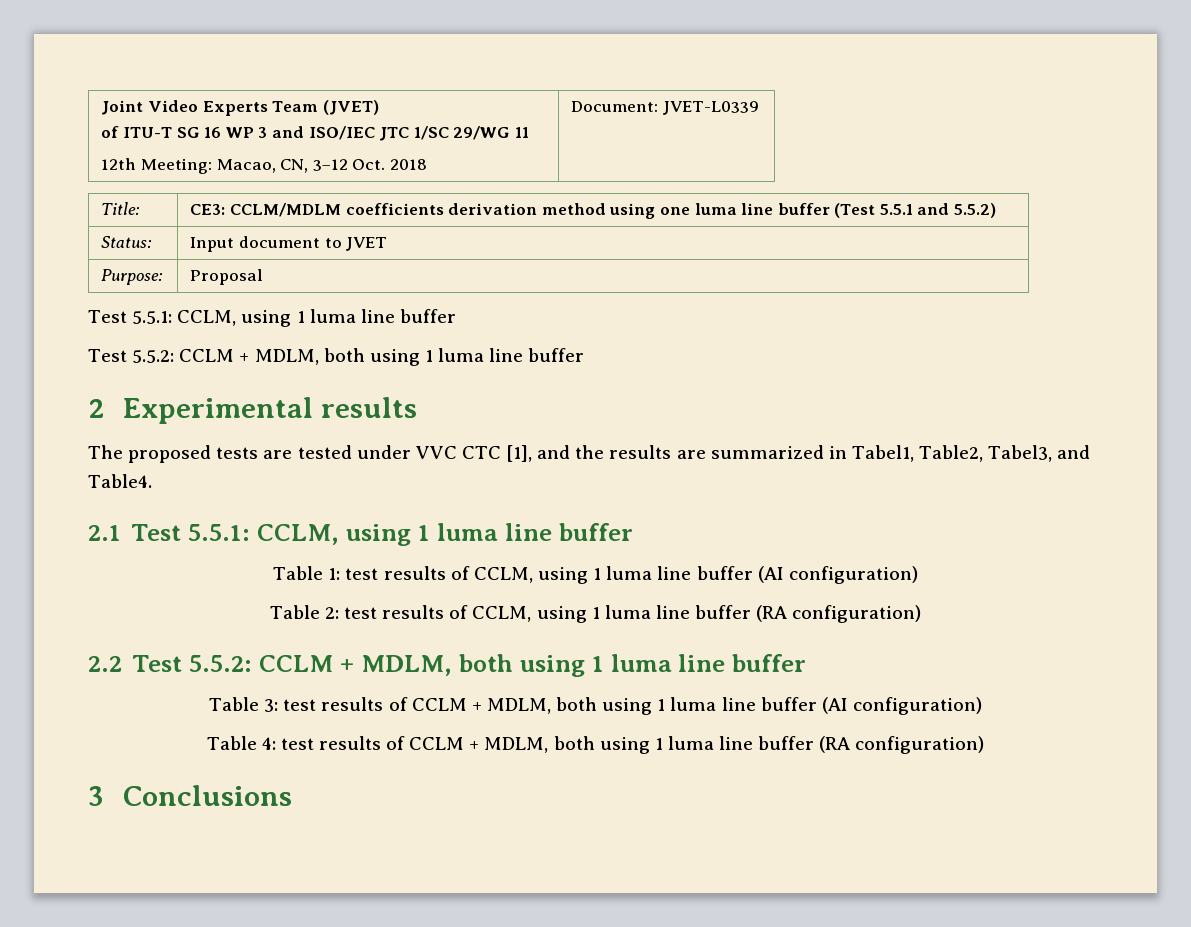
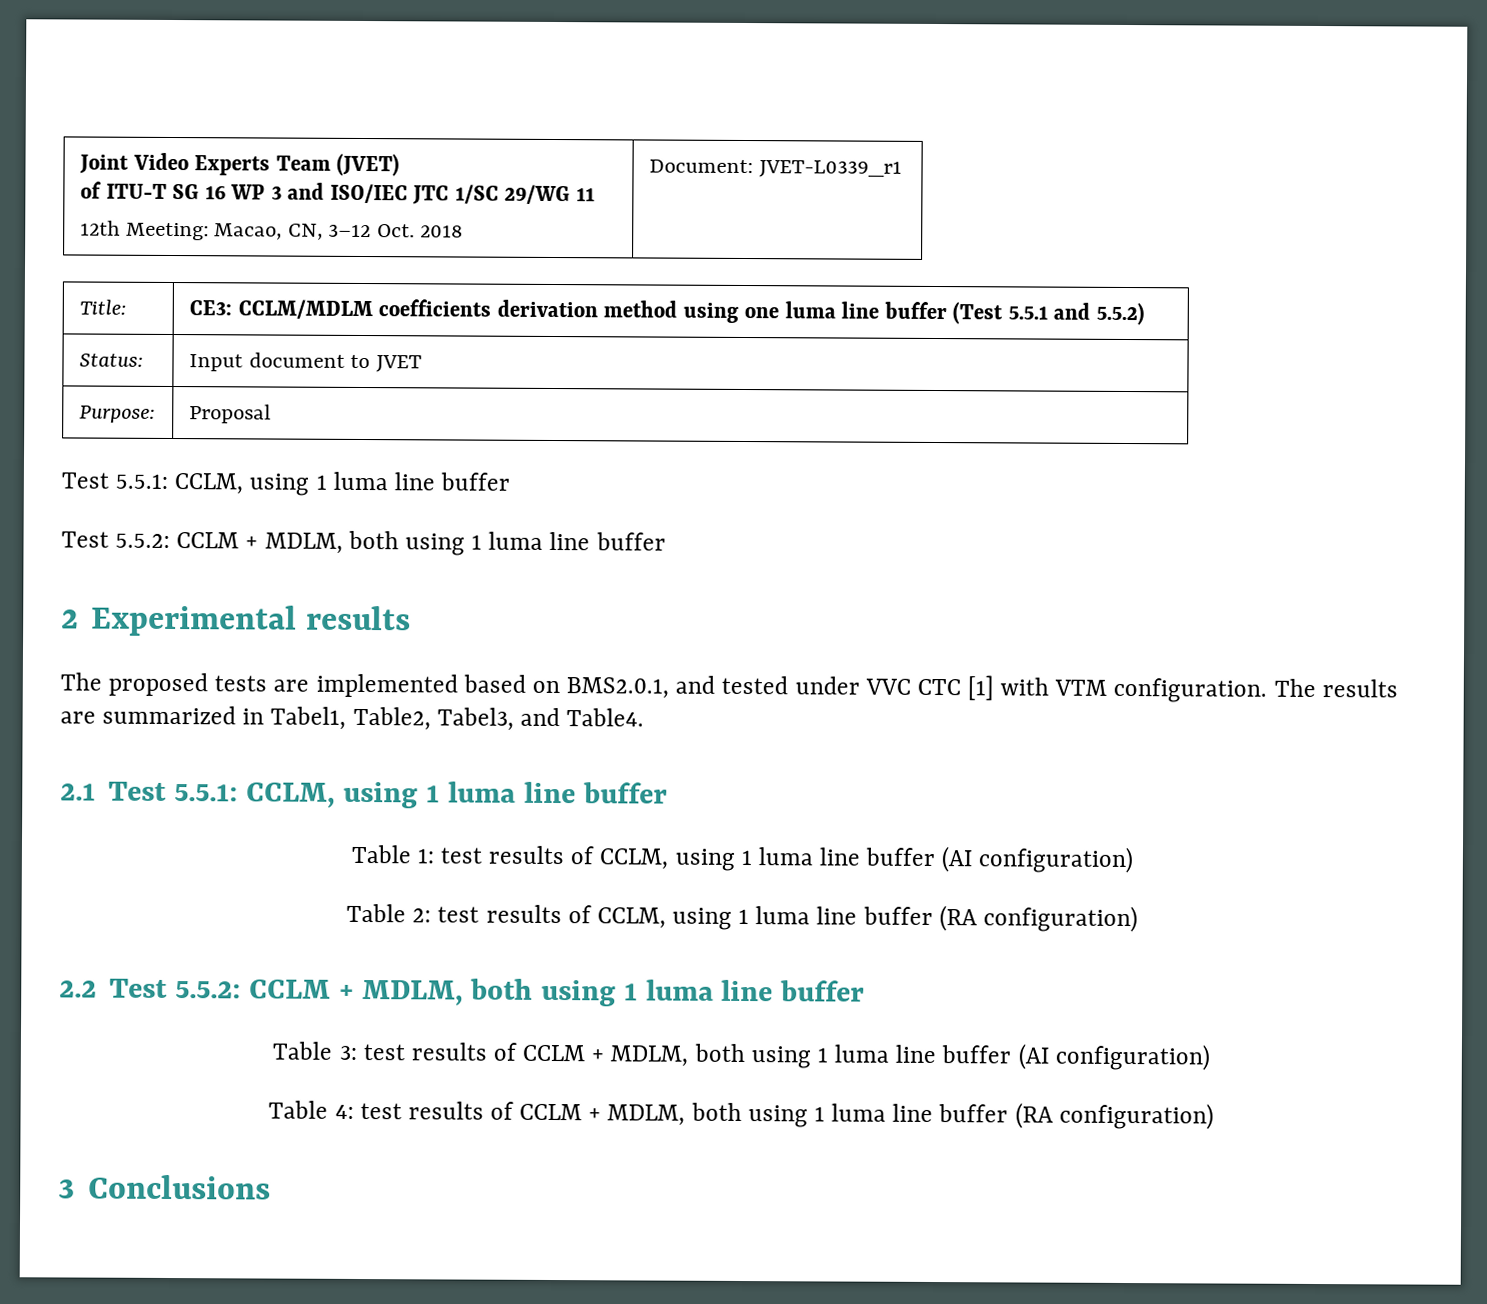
  Joint Video Experts Team (JVET)
  of ITU-T SG 16 WP 3 and ISO/IEC JTC 1/SC 29/WG 11
- 12th Meeting: Macao, CN, 3–12 Oct. 2018 | Document: JVET-L0339
+ 12th Meeting: Macao, CN, 3–12 Oct. 2018 | Document: JVET-L0339_r1
- The proposed tests are tested under VVC CTC [1], and the results are summarized in Tabel1, Table2, Tabel3, and Table4.
+ The proposed tests are implemented based on BMS2.0.1, and tested under VVC CTC [1] with VTM configuration. The results are summarized in Tabel1, Table2, Tabel3, and Table4.

